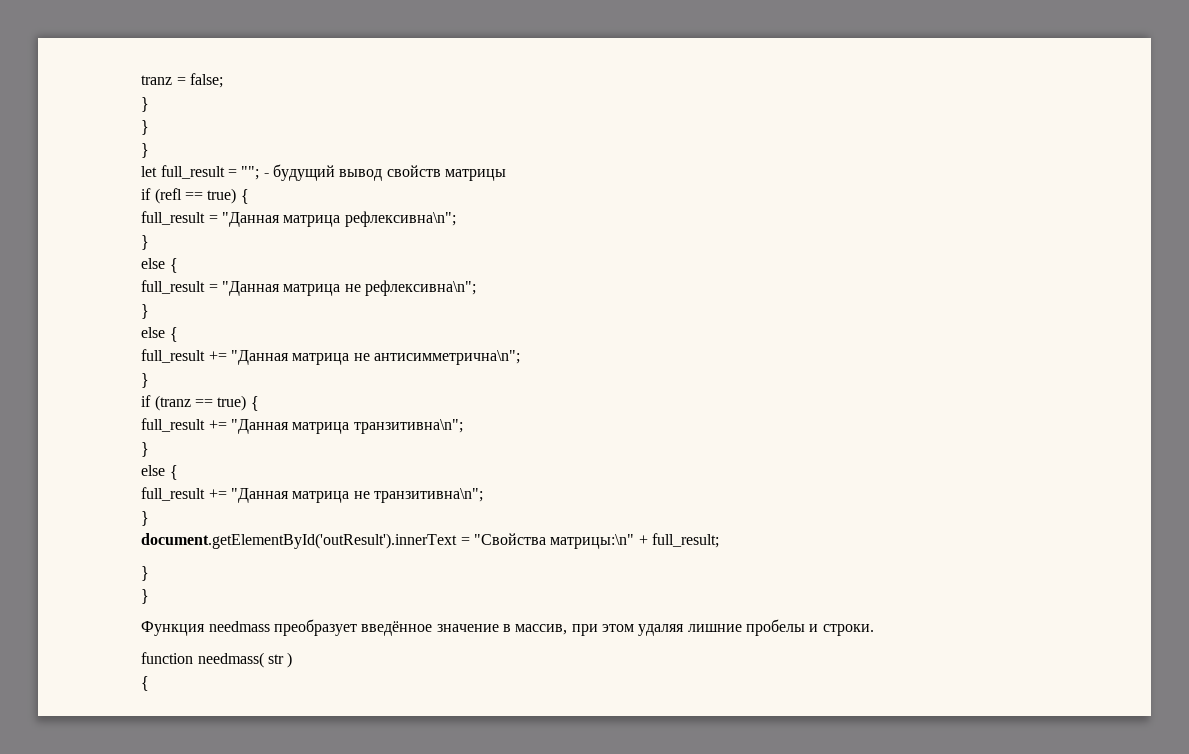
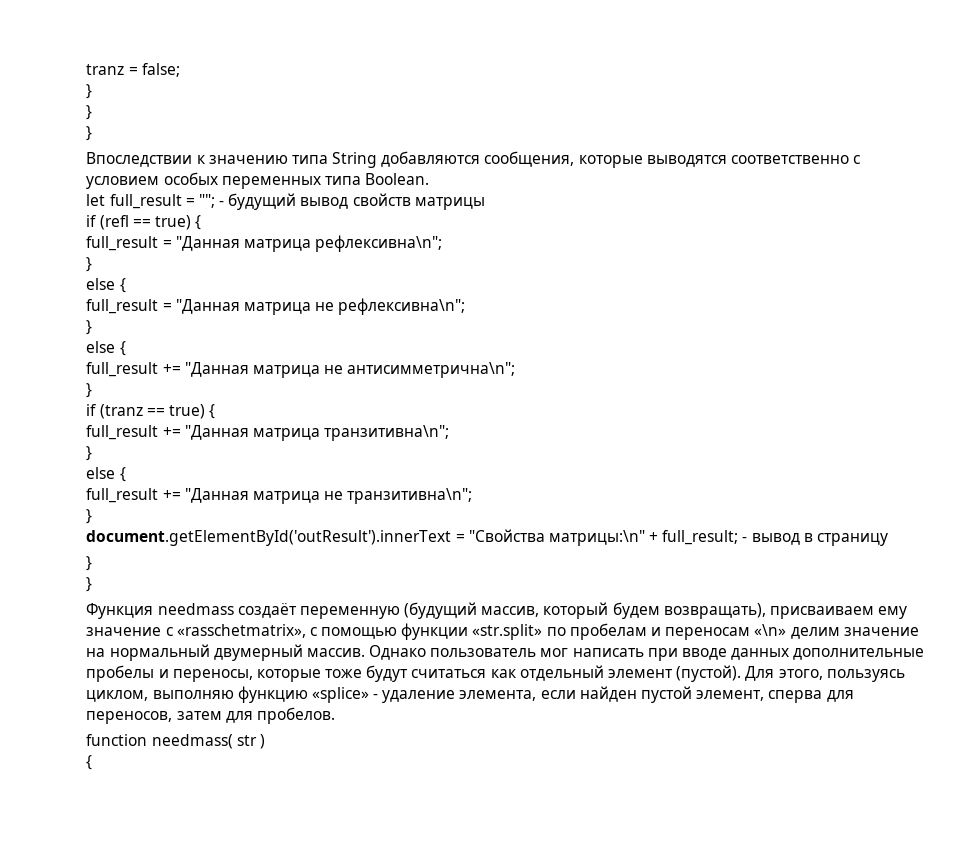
+ Впоследствии к значению типа String добавляются сообщения, которые выводятся соответственно с условием особых переменных типа Boolean.
- document.getElementById('outResult').innerText = "Свойства матрицы:\n" + full_result;
+ document.getElementById('outResult').innerText = "Свойства матрицы:\n" + full_result; - вывод в страницу
- Функция needmass преобразует введённое значение в массив, при этом удаляя лишние пробелы и строки.
+ Функция needmass создаёт переменную (будущий массив, который будем возвращать), присваиваем ему значение с «rasschetmatrix», с помощью функции «str.split» по пробелам и переносам «\n» делим значение на нормальный двумерный массив. Однако пользователь мог написать при вводе данных дополнительные пробелы и переносы, которые тоже будут считаться как отдельный элемент (пустой). Для этого, пользуясь циклом, выполняю функцию «splice» - удаление элемента, если найден пустой элемент, сперва для переносов, затем для пробелов.

